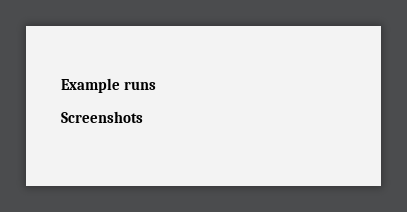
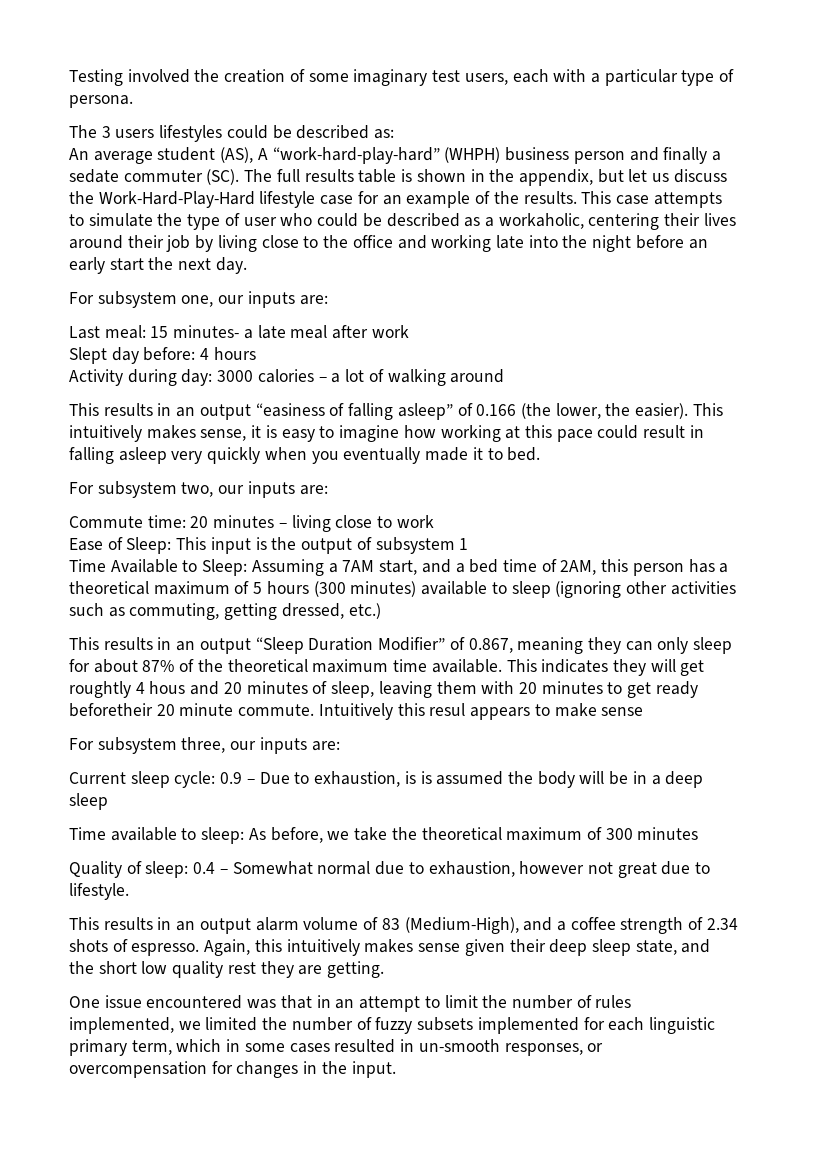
- Example runs
- Screenshots
+ Testing involved the creation of some imaginary test users, each with a particular type of persona.
+ The 3 users lifestyles could be described as:
+ An average student (AS), A “work-hard-play-hard” (WHPH) business person and finally a sedate commuter (SC). The full results table is shown in the appendix, but let us discuss the Work-Hard-Play-Hard lifestyle case for an example of the results. This case attempts to simulate the type of user who could be described as a workaholic, centering their lives around their job by living close to the office and working late into the night before an early start the next day.
+ For subsystem one, our inputs are:
+ Last meal: 15 minutes- a late meal after work
+ Slept day before: 4 hours
+ Activity during day: 3000 calories – a lot of walking around
+ This results in an output “easiness of falling asleep” of 0.166 (the lower, the easier). This intuitively makes sense, it is easy to imagine how working at this pace could result in falling asleep very quickly when you eventually made it to bed.
+ For subsystem two, our inputs are:
+ Commute time: 20 minutes – living close to work
+ Ease of Sleep: This input is the output of subsystem 1
+ Time Available to Sleep: Assuming a 7AM start, and a bed time of 2AM, this person has a theoretical maximum of 5 hours (300 minutes) available to sleep (ignoring other activities such as commuting, getting dressed, etc.)
+ This results in an output “Sleep Duration Modifier” of 0.867, meaning they can only sleep for about 87% of the theoretical maximum time available. This indicates they will get roughtly 4 hous and 20 minutes of sleep, leaving them with 20 minutes to get ready beforetheir 20 minute commute. Intuitively this resul appears to make sense
+ For subsystem three, our inputs are:
+ Current sleep cycle: 0.9 – Due to exhaustion, is is assumed the body will be in a deep sleep
+ Time available to sleep: As before, we take the theoretical maximum of 300 minutes
+ Quality of sleep: 0.4 – Somewhat normal due to exhaustion, however not great due to lifestyle.
+ This results in an output alarm volume of 83 (Medium-High), and a coffee strength of 2.34 shots of espresso. Again, this intuitively makes sense given their deep sleep state, and the short low quality rest they are getting.
+ One issue encountered was that in an attempt to limit the number of rules implemented, we limited the number of fuzzy subsets implemented for each linguistic primary term, which in some cases resulted in un-smooth responses, or overcompensation for changes in the input.

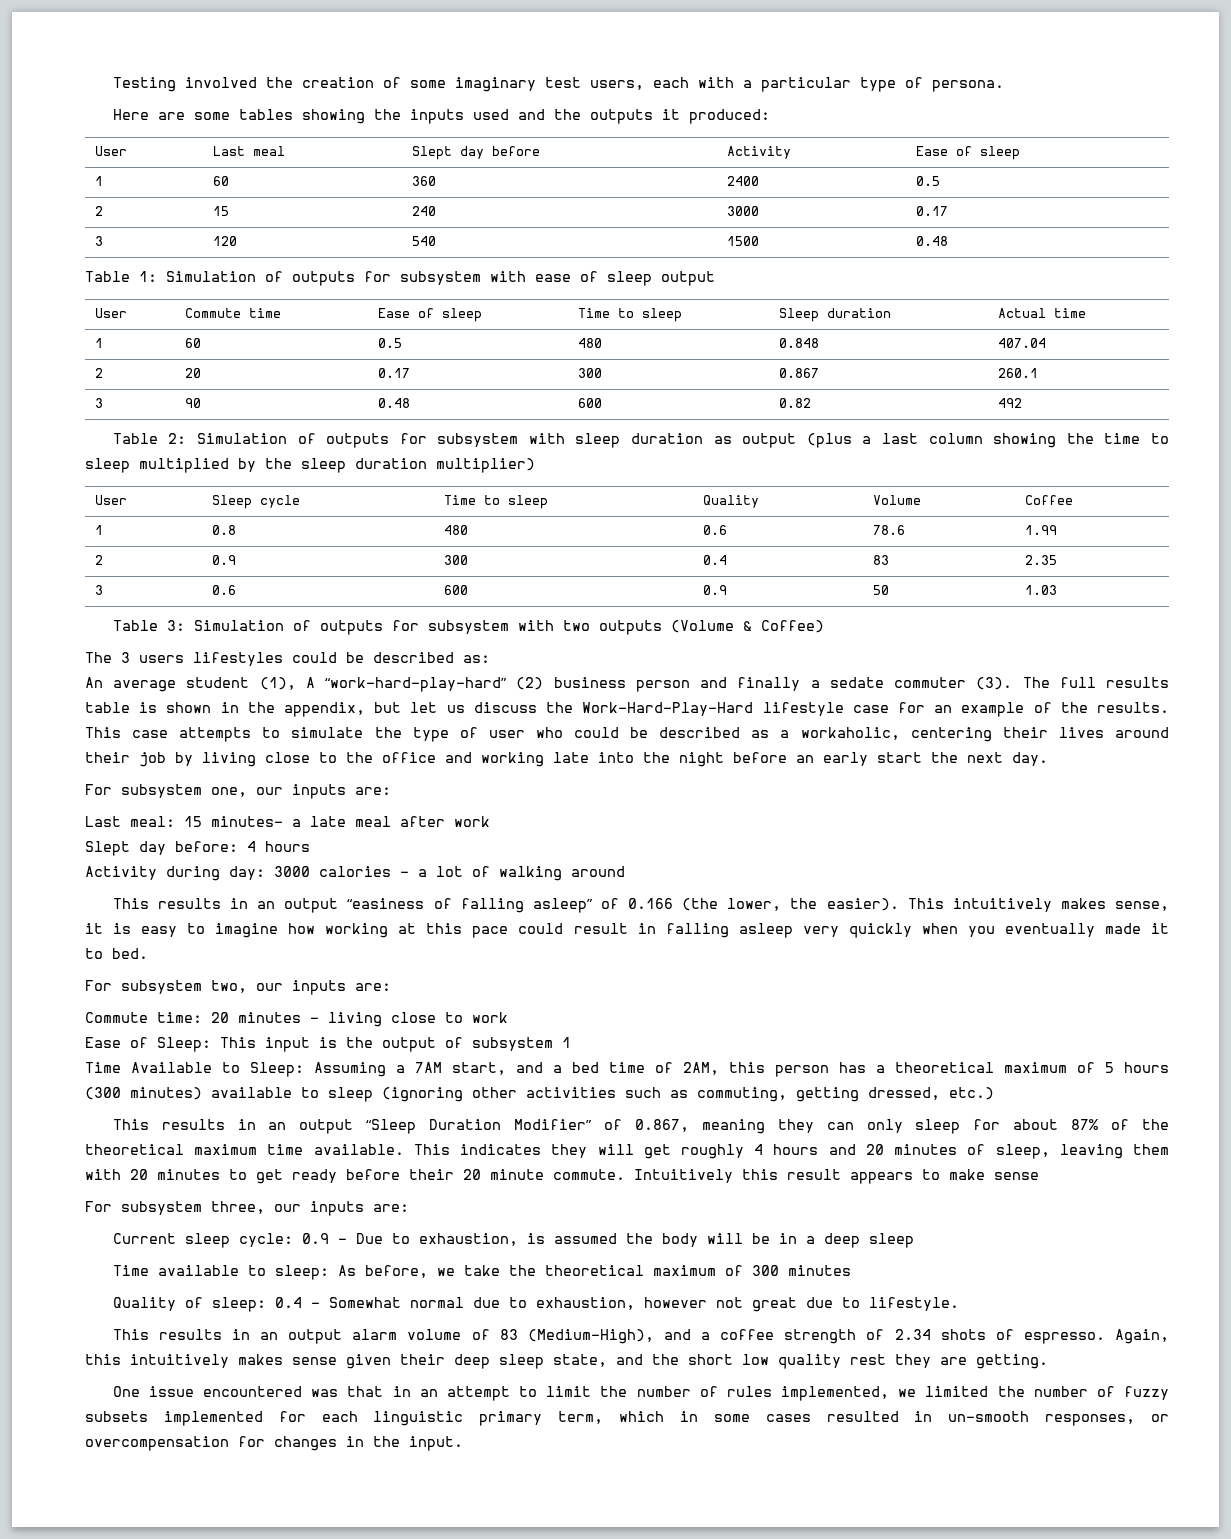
+ Here are some tables showing the inputs used and the outputs it produced:
+ User | Last meal | Slept day before | Activity | Ease of sleep
+ 1 | 60 | 360 | 2400 | 0.5
+ 2 | 15 | 240 | 3000 | 0.17
+ 3 | 120 | 540 | 1500 | 0.48
+ Table 1: Simulation of outputs for subsystem with ease of sleep output
+ User | Commute time | Ease of sleep | Time to sleep | Sleep duration | Actual time
+ 1 | 60 | 0.5 | 480 | 0.848 | 407.04
+ 2 | 20 | 0.17 | 300 | 0.867 | 260.1
+ 3 | 90 | 0.48 | 600 | 0.82 | 492
+ Table 2: Simulation of outputs for subsystem with sleep duration as output (plus a last column showing the time to sleep multiplied by the sleep duration multiplier)
+ User | Sleep cycle | Time to sleep | Quality | Volume | Coffee
+ 1 | 0.8 | 480 | 0.6 | 78.6 | 1.99
+ 2 | 0.9 | 300 | 0.4 | 83 | 2.35
+ 3 | 0.6 | 600 | 0.9 | 50 | 1.03
+ Table 3: Simulation of outputs for subsystem with two outputs (Volume & Coffee)
- An average student (AS), A “work-hard-play-hard” (WHPH) business person and finally a sedate commuter (SC). The full results table is shown in the appendix, but let us discuss the Work-Hard-Play-Hard lifestyle case for an example of the results.
+ An average student (1), A “work-hard-play-hard” (2) business person and finally a sedate commuter (3). The full results table is shown in the appendix, but let us discuss the Work-Hard-Play-Hard lifestyle case for an example of the results.
- This indicates they will get roughtly 4 hous and 20 minutes of sleep, leaving them with 20 minutes to get ready beforetheir 20 minute commute.
+ This indicates they will get roughly 4 hours and 20 minutes of sleep, leaving them with 20 minutes to get ready before their 20 minute commute.
- Intuitively this resul appears to make sense
+ Intuitively this result appears to make sense
- Current sleep cycle: 0.9 – Due to exhaustion, is is assumed the body will be in a deep sleep
+ Current sleep cycle: 0.9 – Due to exhaustion, is assumed the body will be in a deep sleep

